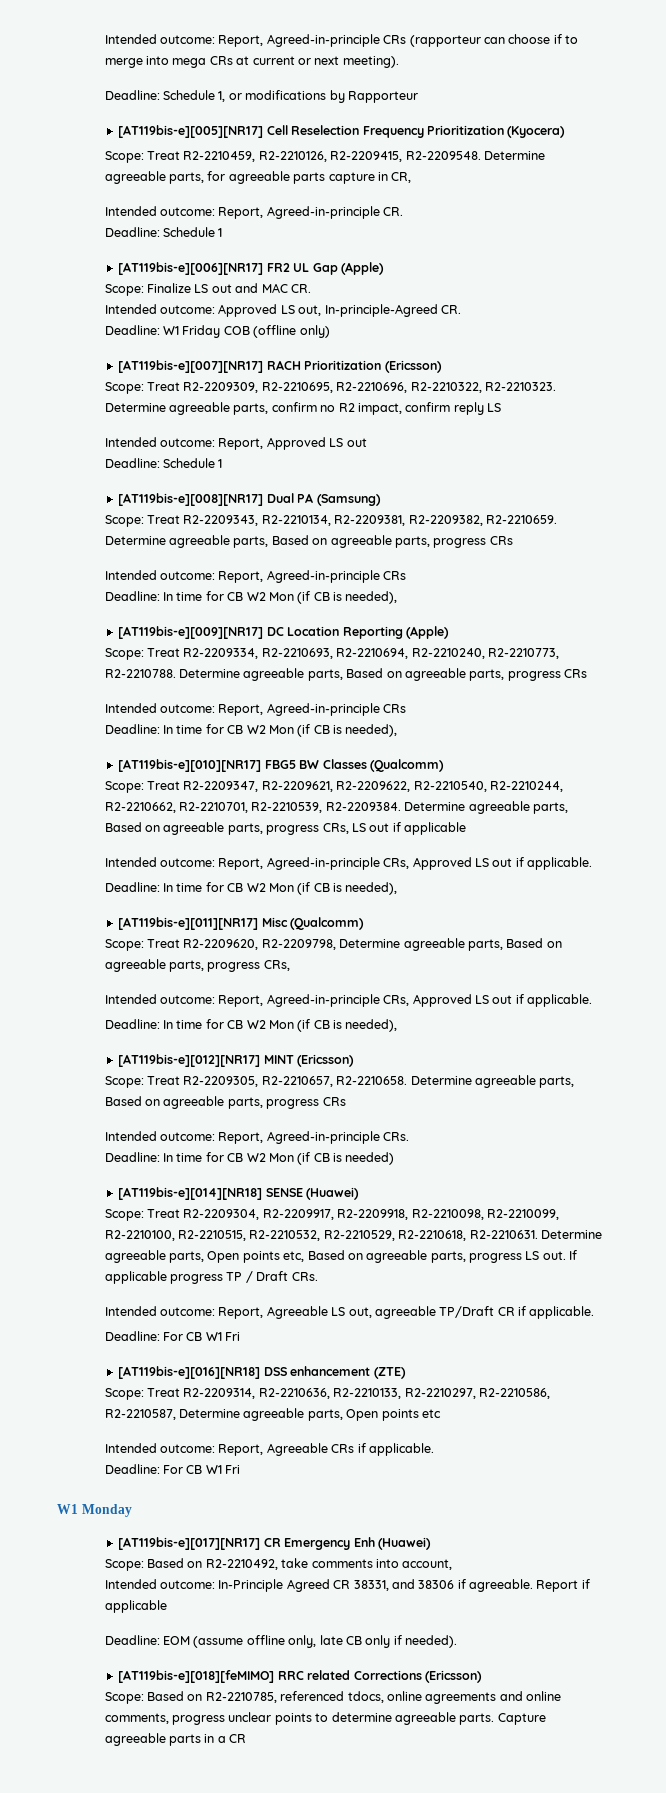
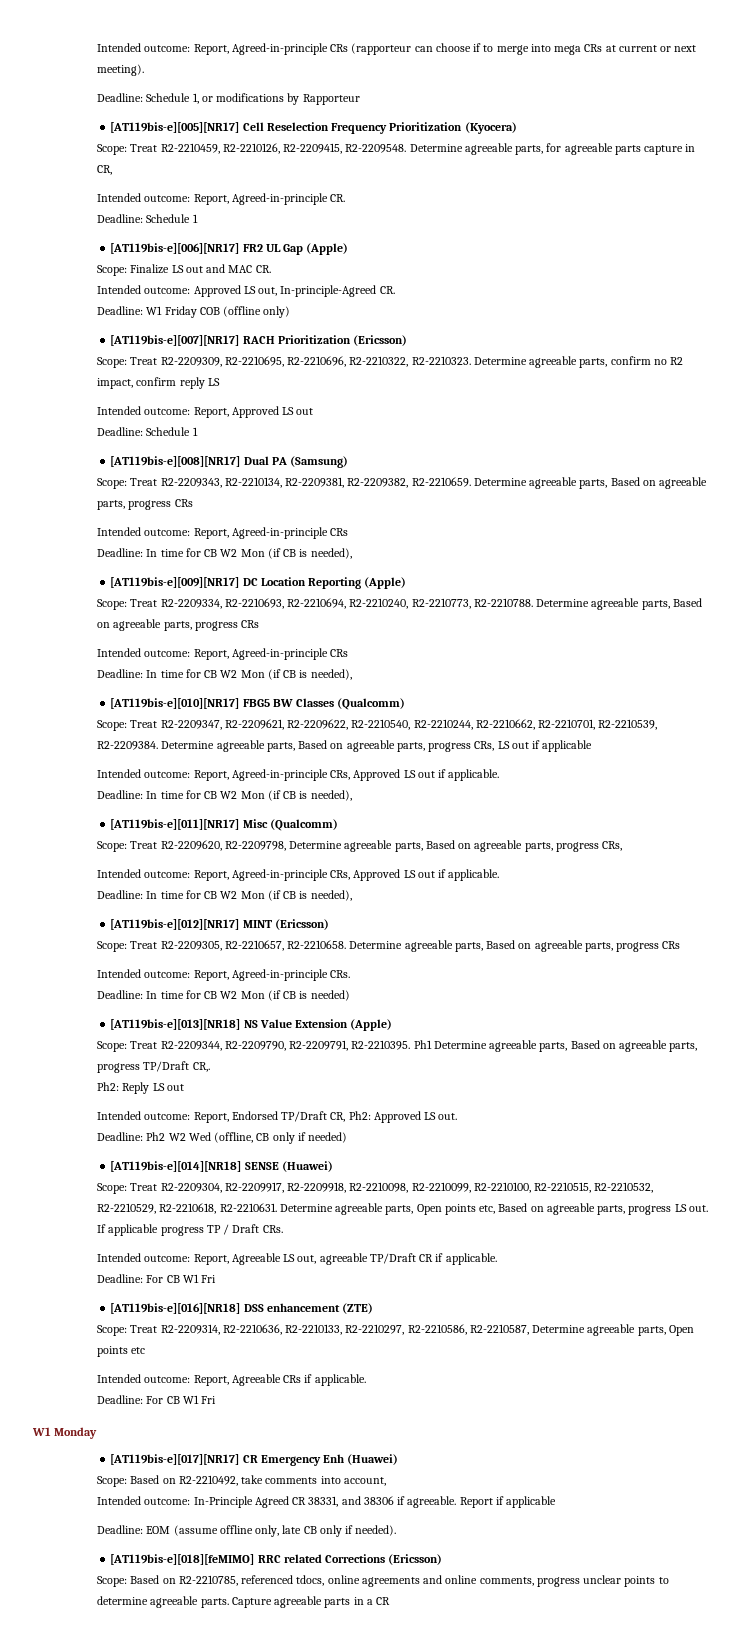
+ [AT119bis-e][013][NR18] NS Value Extension (Apple)
+ Scope: Treat R2-2209344, R2-2209790, R2-2209791, R2-2210395. Ph1 Determine agreeable parts, Based on agreeable parts, progress TP/Draft CR,.
+ Ph2: Reply LS out
+ Intended outcome: Report, Endorsed TP/Draft CR, Ph2: Approved LS out.
+ Deadline: Ph2 W2 Wed (offline, CB only if needed)

